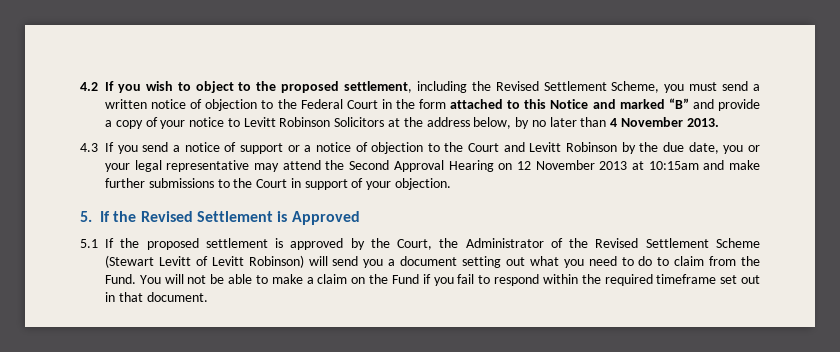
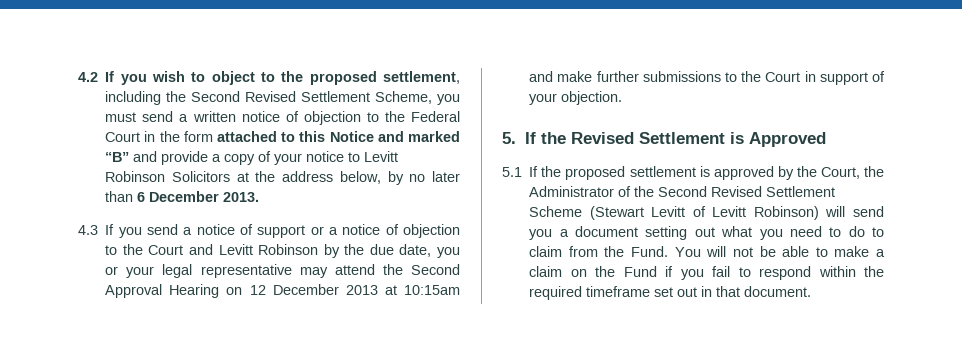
- 4.2 If you wish to object to the proposed settlement, including the Revised Settlement Scheme, you must send a written notice of objection to the Federal Court in the form attached to this Notice and marked “B” and provide a copy of your notice to Levitt Robinson Solicitors at the address below, by no later than 4 November 2013.
+ 4.2 If you wish to object to the proposed settlement, including the Second Revised Settlement Scheme, you must send a written notice of objection to the Federal Court in the form attached to this Notice and marked “B” and provide a copy of your notice to Levitt Robinson Solicitors at the address below, by no later than 6 December 2013.
- 4.3 If you send a notice of support or a notice of objection to the Court and Levitt Robinson by the due date, you or your legal representative may attend the Second Approval Hearing on 12 November 2013 at 10:15am and make further submissions to the Court in support of your objection.
+ 4.3 If you send a notice of support or a notice of objection to the Court and Levitt Robinson by the due date, you or your legal representative may attend the Second Approval Hearing on 12 December 2013 at 10:15am and make further submissions to the Court in support of your objection.
- 5.1 If the proposed settlement is approved by the Court, the Administrator of the Revised Settlement Scheme (Stewart Levitt of Levitt Robinson) will send you a document setting out what you need to do to claim from the Fund.
+ 5.1 If the proposed settlement is approved by the Court, the Administrator of the Second Revised Settlement Scheme (Stewart Levitt of Levitt Robinson) will send you a document setting out what you need to do to claim from the Fund.

